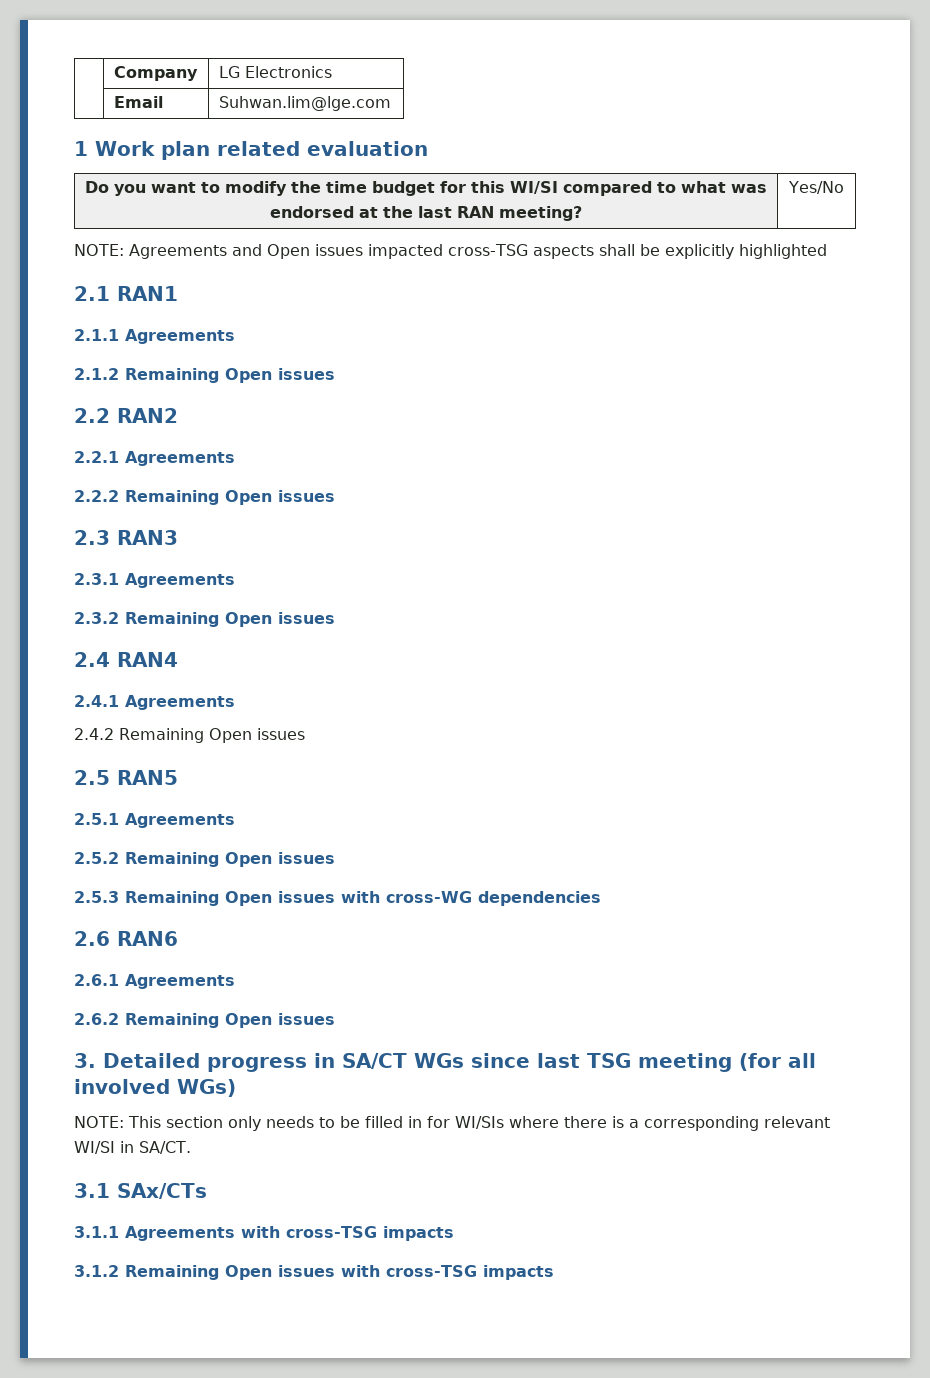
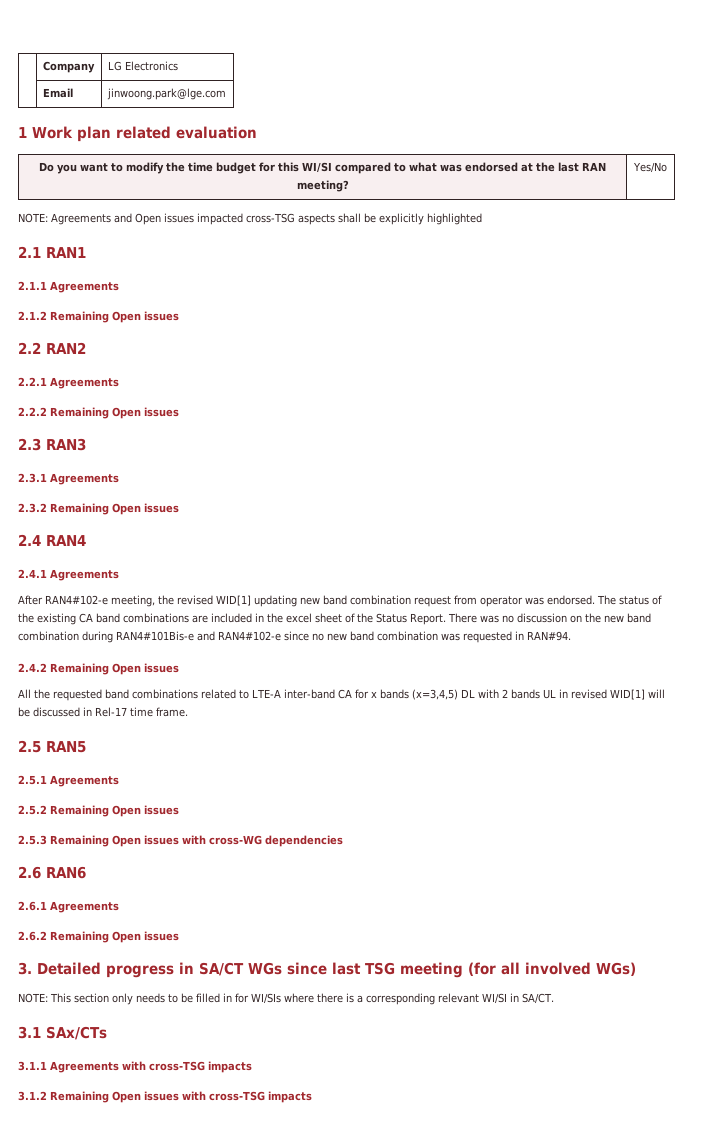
- | Email | Suhwan.lim@lge.com
+ | Email | jinwoong.park@lge.com
+ After RAN4#102-e meeting, the revised WID[1] updating new band combination request from operator was endorsed. The status of the existing CA band combinations are included in the excel sheet of the Status Report. There was no discussion on the new band combination during RAN4#101Bis-e and RAN4#102-e since no new band combination was requested in RAN#94.
  2.4.2 Remaining Open issues
+ All the requested band combinations related to LTE-A inter-band CA for x bands (x=3,4,5) DL with 2 bands UL in revised WID[1] will be discussed in Rel-17 time frame.

